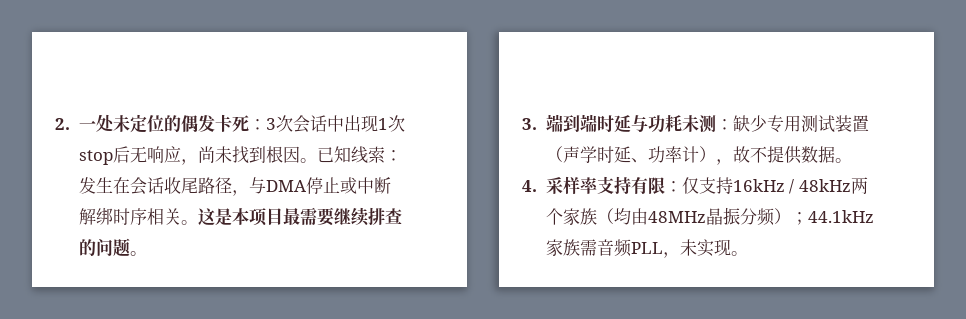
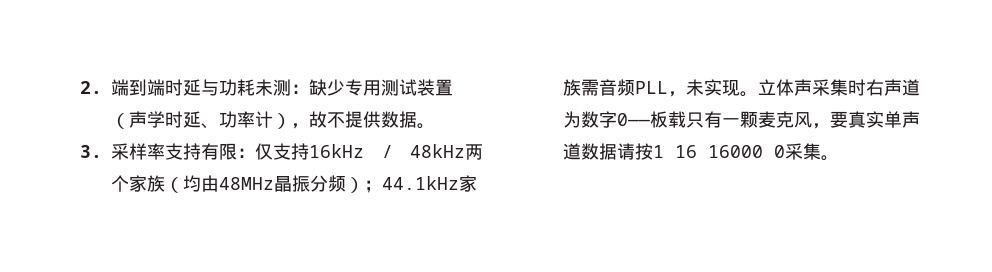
- 2.一处未定位的偶发卡死：3次会话中出现1次stop后无响应，尚未找到根因。已知线索：发生在会话收尾路径，与DMA停止或中断解绑时序相关。这是本项目最需要继续排查的问题。
- 3.端到端时延与功耗未测：缺少专用测试装置（声学时延、功率计），故不提供数据。
+ 2.端到端时延与功耗未测：缺少专用测试装置（声学时延、功率计），故不提供数据。
- 4.采样率支持有限：仅支持16kHz / 48kHz两个家族（均由48MHz晶振分频）；44.1kHz家族需音频PLL，未实现。
+ 3.采样率支持有限：仅支持16kHz / 48kHz两个家族（均由48MHz晶振分频）；44.1kHz家族需音频PLL，未实现。
+ 立体声采集时右声道为数字0——板载只有一颗麦克风，要真实单声道数据请按1 16 16000 0采集。

